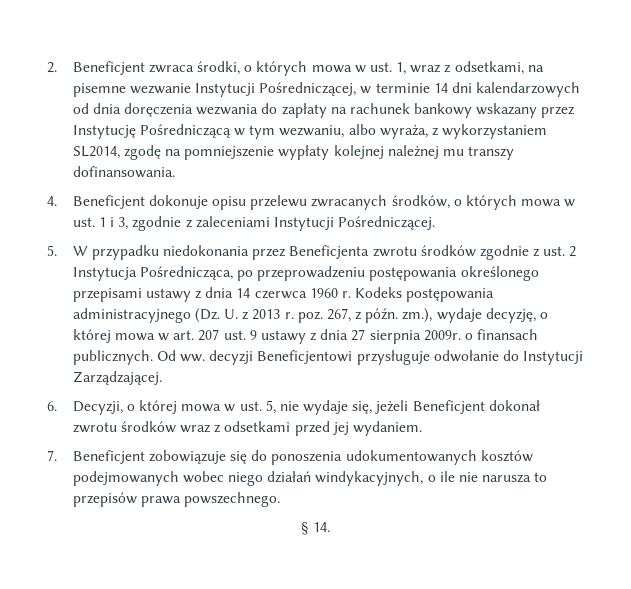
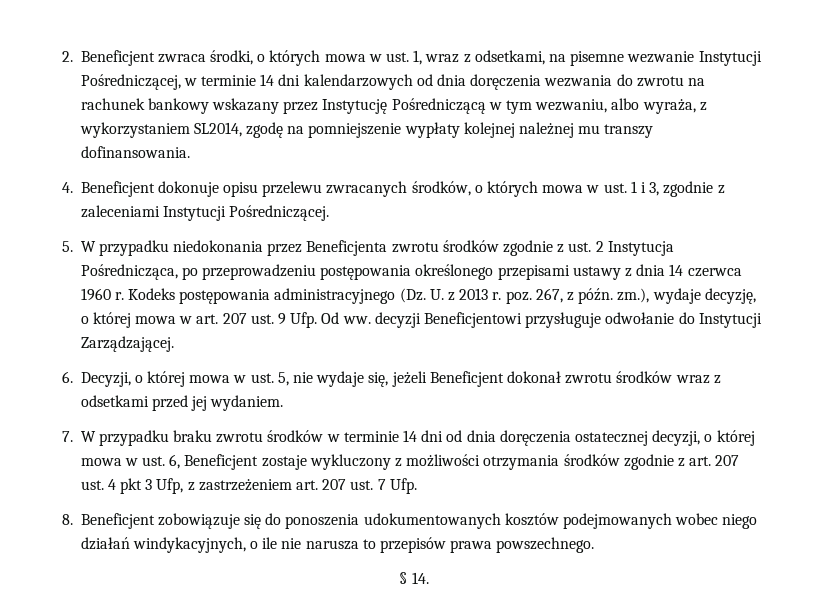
- 2. Beneficjent zwraca środki, o których mowa w ust. 1, wraz z odsetkami, na pisemne wezwanie Instytucji Pośredniczącej, w terminie 14 dni kalendarzowych od dnia doręczenia wezwania do zapłaty na rachunek bankowy wskazany przez Instytucję Pośredniczącą w tym wezwaniu, albo wyraża, z wykorzystaniem SL2014, zgodę na pomniejszenie wypłaty kolejnej należnej mu transzy dofinansowania.
+ 2. Beneficjent zwraca środki, o których mowa w ust. 1, wraz z odsetkami, na pisemne wezwanie Instytucji Pośredniczącej, w terminie 14 dni kalendarzowych od dnia doręczenia wezwania do zwrotu na rachunek bankowy wskazany przez Instytucję Pośredniczącą w tym wezwaniu, albo wyraża, z wykorzystaniem SL2014, zgodę na pomniejszenie wypłaty kolejnej należnej mu transzy dofinansowania.
- Kodeks postępowania administracyjnego (Dz. U. z 2013 r. poz. 267, z późn. zm.), wydaje decyzję, o której mowa w art. 207 ust. 9 ustawy z dnia 27 sierpnia 2009r. o finansach publicznych. Od ww. decyzji Beneficjentowi przysługuje odwołanie do Instytucji Zarządzającej.
+ Kodeks postępowania administracyjnego (Dz. U. z 2013 r. poz. 267, z późn. zm.), wydaje decyzję, o której mowa w art. 207 ust. 9 Ufp. Od ww. decyzji Beneficjentowi przysługuje odwołanie do Instytucji Zarządzającej.
- 7. Beneficjent zobowiązuje się do ponoszenia udokumentowanych kosztów podejmowanych wobec niego działań windykacyjnych, o ile nie narusza to przepisów prawa powszechnego.
+ 7. W przypadku braku zwrotu środków w terminie 14 dni od dnia doręczenia ostatecznej decyzji, o której mowa w ust. 6, Beneficjent zostaje wykluczony z możliwości otrzymania środków zgodnie z art. 207 ust. 4 pkt 3 Ufp, z zastrzeżeniem art. 207 ust. 7 Ufp.
+ 8. Beneficjent zobowiązuje się do ponoszenia udokumentowanych kosztów podejmowanych wobec niego działań windykacyjnych, o ile nie narusza to przepisów prawa powszechnego.

